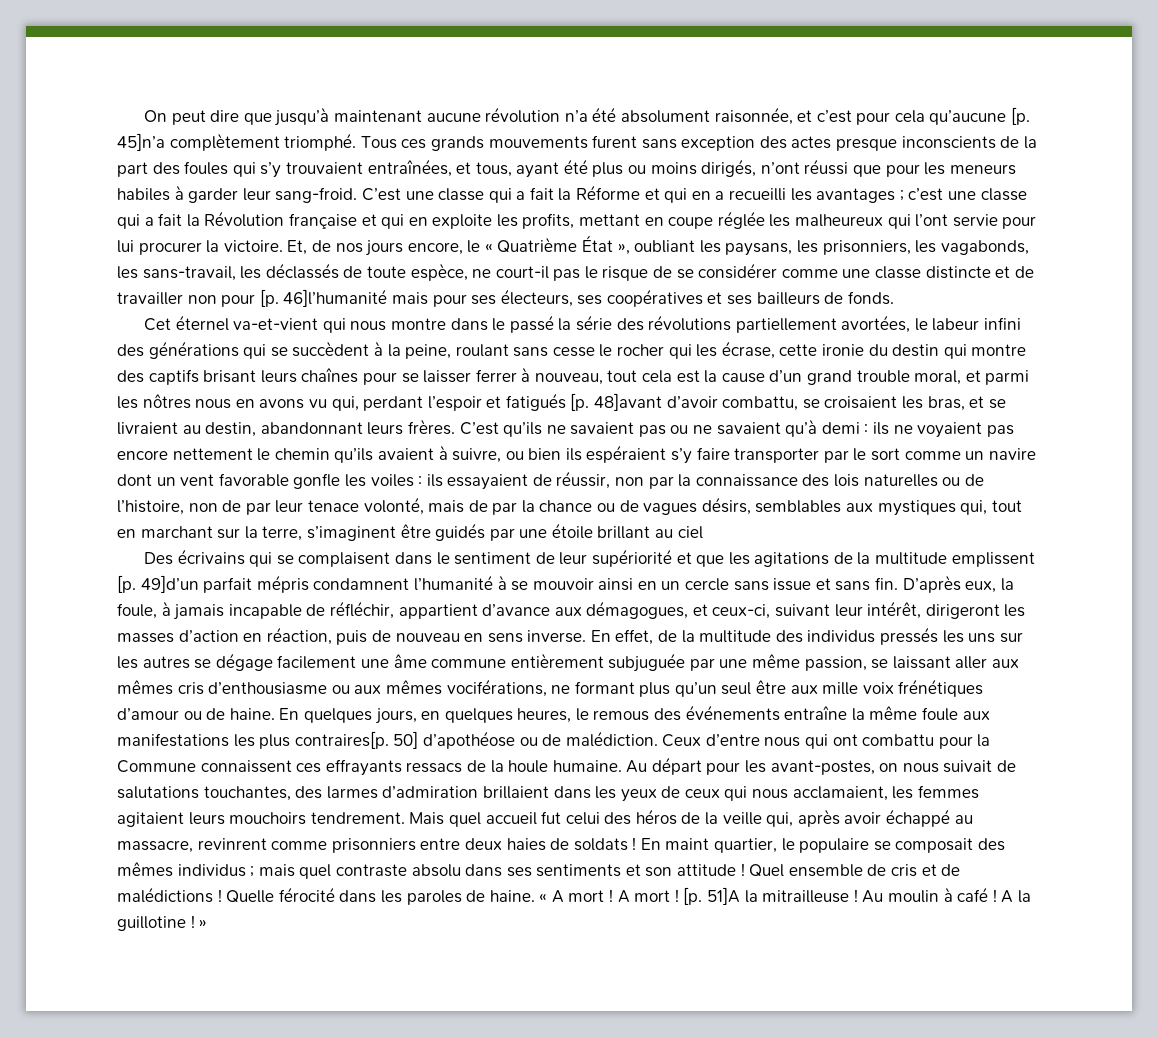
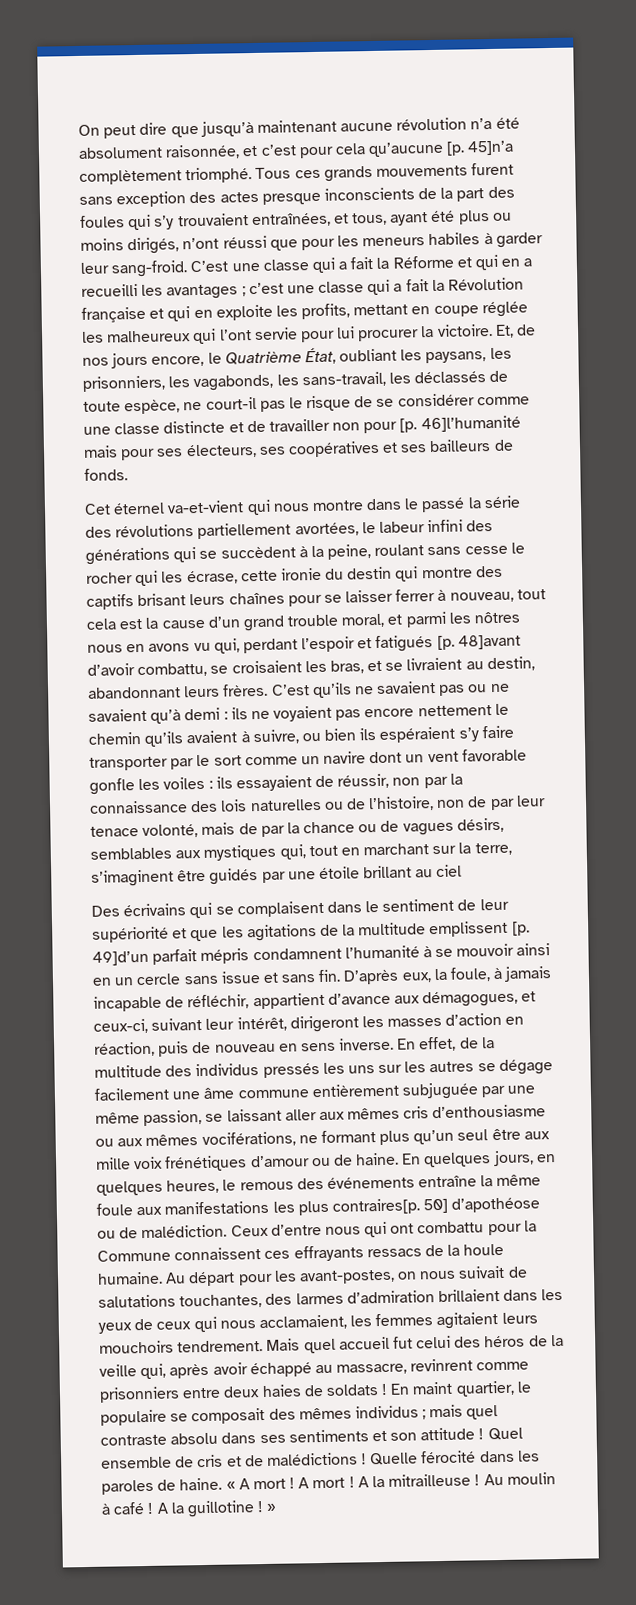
- Et, de nos jours encore, le « Quatrième État », oubliant les paysans, les prisonniers, les vagabonds, les sans-travail, les déclassés de toute espèce, ne court-il pas le risque de se considérer comme une classe distincte et de travailler non pour [p. 46]l’humanité mais pour ses électeurs, ses coopératives et ses bailleurs de fonds.
+ Et, de nos jours encore, le Quatrième État, oubliant les paysans, les prisonniers, les vagabonds, les sans-travail, les déclassés de toute espèce, ne court-il pas le risque de se considérer comme une classe distincte et de travailler non pour [p. 46]l’humanité mais pour ses électeurs, ses coopératives et ses bailleurs de fonds.
- [p. 51]A la mitrailleuse !
+ A la mitrailleuse !

